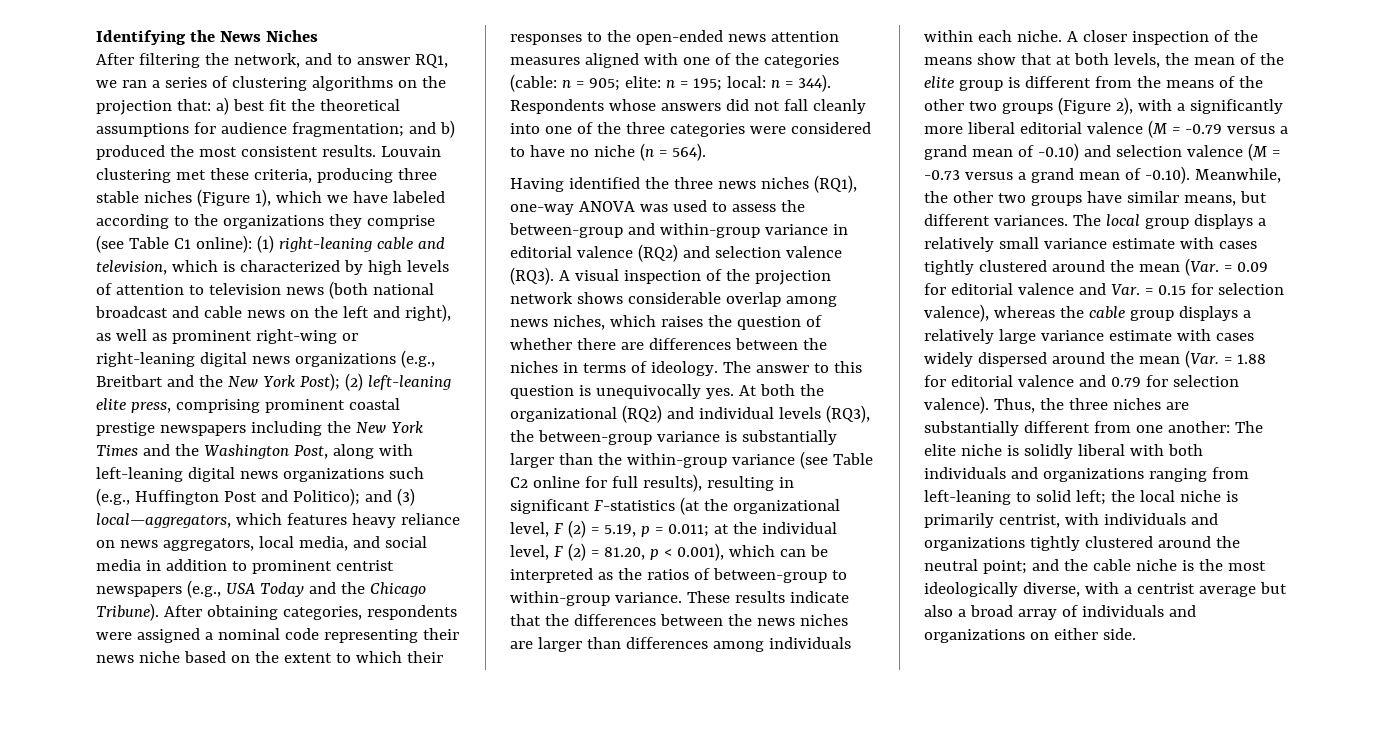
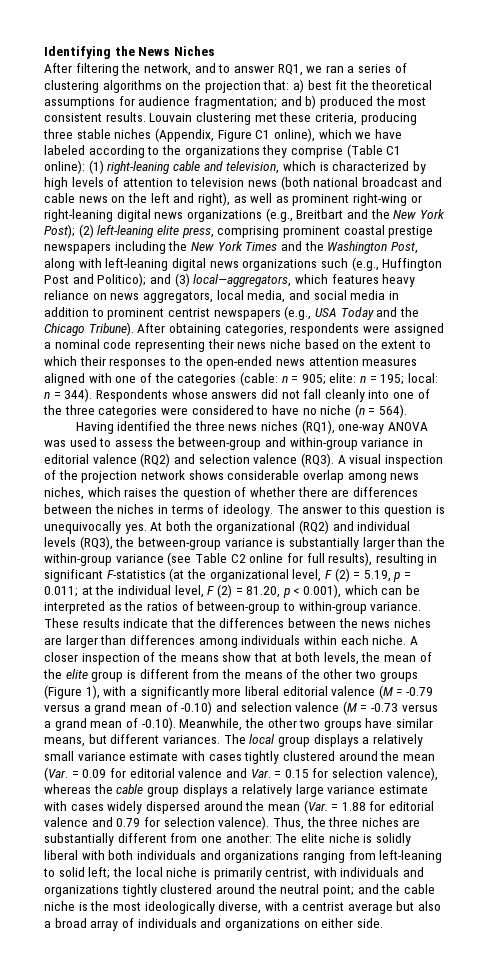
- Louvain clustering met these criteria, producing three stable niches (Figure 1), which we have labeled according to the organizations they comprise (see Table C1 online):
+ Louvain clustering met these criteria, producing three stable niches (Appendix, Figure C1 online), which we have labeled according to the organizations they comprise (Table C1 online):
- A closer inspection of the means show that at both levels, the mean of the elite group is different from the means of the other two groups (Figure 2), with a significantly more liberal editorial valence (M = -0.79 versus a grand mean of -0.10) and selection valence (M = -0.73 versus a grand mean of -0.10). Meanwhile, the other two groups have similar means, but different variances.
+ A closer inspection of the means show that at both levels, the mean of the elite group is different from the means of the other two groups (Figure 1), with a significantly more liberal editorial valence (M = -0.79 versus a grand mean of -0.10) and selection valence (M = -0.73 versus a grand mean of -0.10). Meanwhile, the other two groups have similar means, but different variances.

